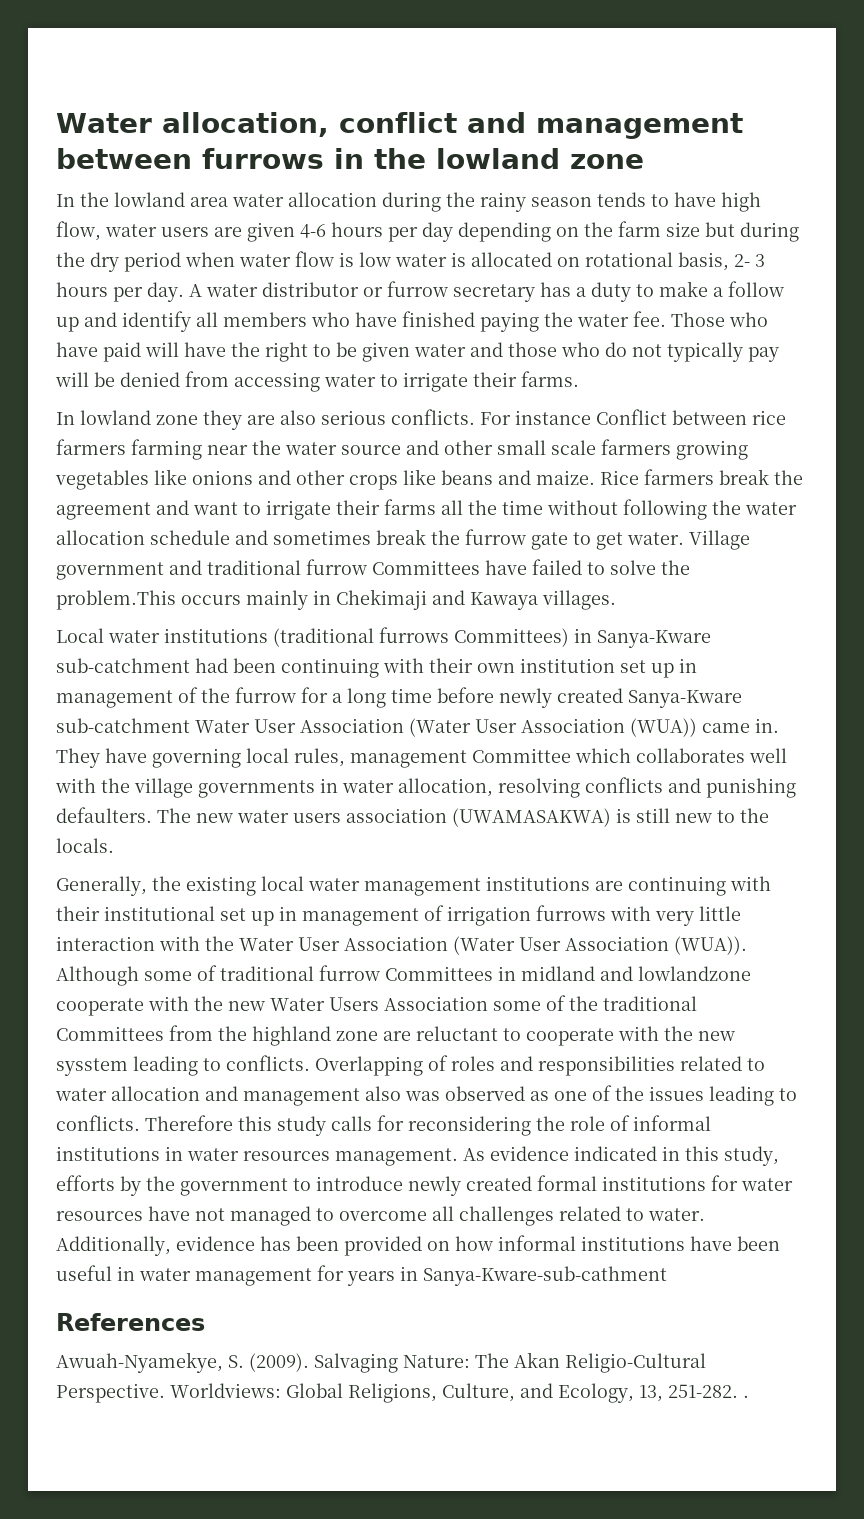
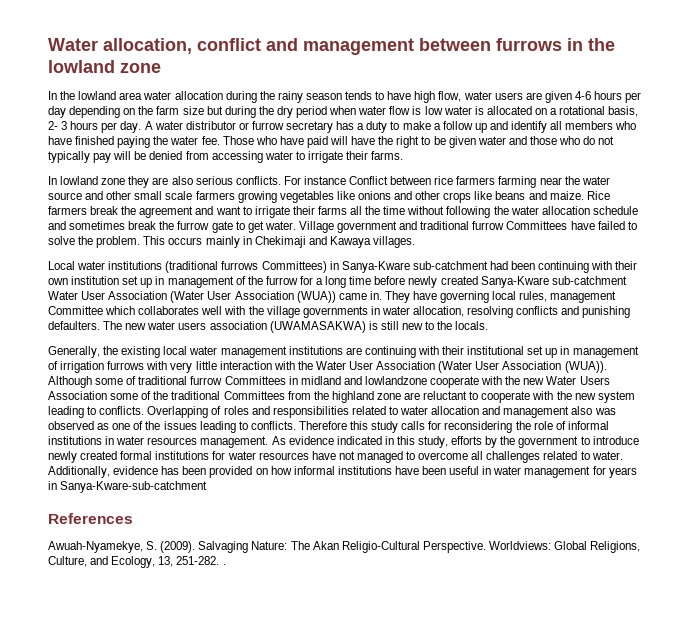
- In the lowland area water allocation during the rainy season tends to have high flow, water users are given 4-6 hours per day depending on the farm size but during the dry period when water flow is low water is allocated on rotational basis, 2- 3 hours per day.
+ In the lowland area water allocation during the rainy season tends to have high flow, water users are given 4-6 hours per day depending on the farm size but during the dry period when water flow is low water is allocated on a rotational basis, 2- 3 hours per day.
- Village government and traditional furrow Committees have failed to solve the problem.This occurs mainly in Chekimaji and Kawaya villages.
+ Village government and traditional furrow Committees have failed to solve the problem. This occurs mainly in Chekimaji and Kawaya villages.
- Although some of traditional furrow Committees in midland and lowlandzone cooperate with the new Water Users Association some of the traditional Committees from the highland zone are reluctant to cooperate with the new sysstem leading to conflicts.
+ Although some of traditional furrow Committees in midland and lowlandzone cooperate with the new Water Users Association some of the traditional Committees from the highland zone are reluctant to cooperate with the new system leading to conflicts.
- Additionally, evidence has been provided on how informal institutions have been useful in water management for years in Sanya-Kware-sub-cathment
+ Additionally, evidence has been provided on how informal institutions have been useful in water management for years in Sanya-Kware-sub-catchment

